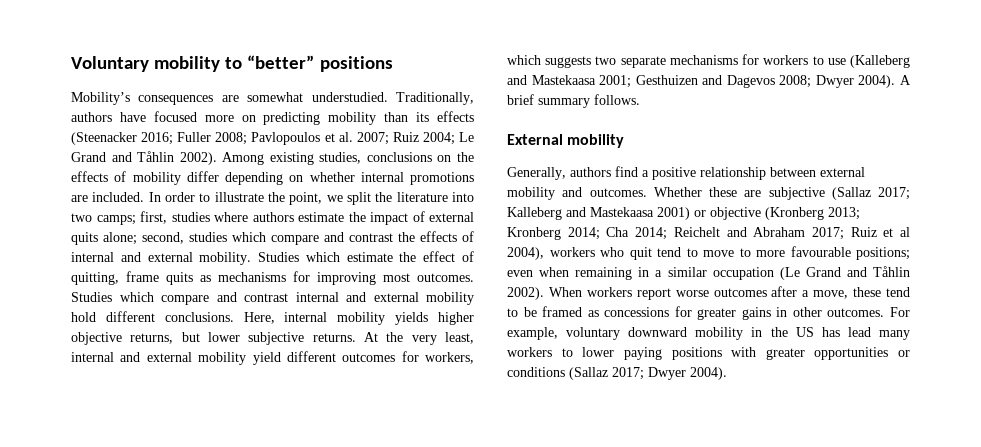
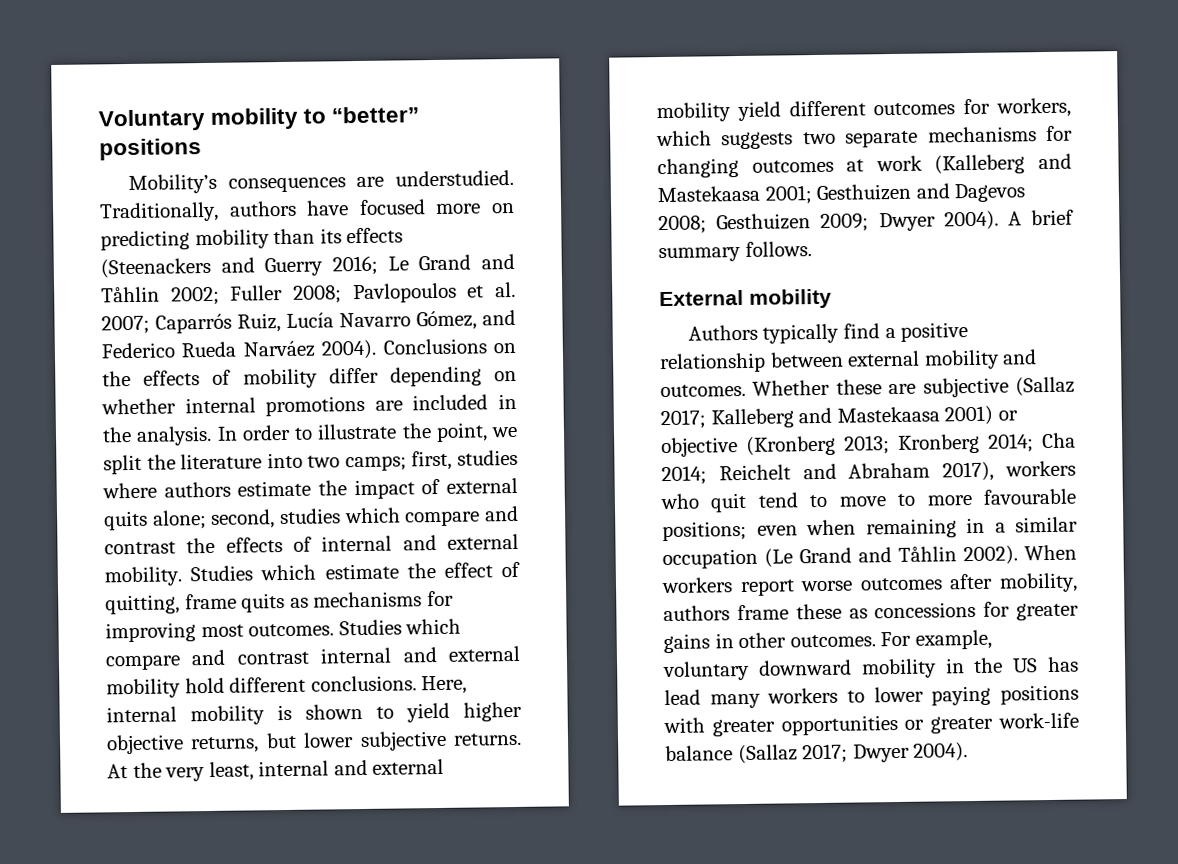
- Mobility’s consequences are somewhat understudied.
+ Mobility’s consequences are understudied.
- Traditionally, authors have focused more on predicting mobility than its effects (Steenacker 2016; Fuller 2008; Pavlopoulos et al. 2007; Ruiz 2004; Le Grand and Tåhlin 2002). Among existing studies, conclusions on the effects of mobility differ depending on whether internal promotions are included.
+ Traditionally, authors have focused more on predicting mobility than its effects (Steenackers and Guerry 2016; Le Grand and Tåhlin 2002; Fuller 2008; Pavlopoulos et al. 2007; Caparrós Ruiz, Lucía Navarro Gómez, and Federico Rueda Narváez 2004). Conclusions on the effects of mobility differ depending on whether internal promotions are included in the analysis.
- Here, internal mobility yields higher objective returns, but lower subjective returns.
+ Here, internal mobility is shown to yield higher objective returns, but lower subjective returns.
- At the very least, internal and external mobility yield different outcomes for workers, which suggests two separate mechanisms for workers to use (Kalleberg and Mastekaasa 2001; Gesthuizen and Dagevos 2008; Dwyer 2004).
+ At the very least, internal and external mobility yield different outcomes for workers, which suggests two separate mechanisms for changing outcomes at work (Kalleberg and Mastekaasa 2001; Gesthuizen and Dagevos 2008; Gesthuizen 2009; Dwyer 2004).
- Generally, authors find a positive relationship between external mobility and outcomes.
+ Authors typically find a positive relationship between external mobility and outcomes.
- Whether these are subjective (Sallaz 2017; Kalleberg and Mastekaasa 2001) or objective (Kronberg 2013; Kronberg 2014; Cha 2014; Reichelt and Abraham 2017; Ruiz et al 2004), workers who quit tend to move to more favourable positions; even when remaining in a similar occupation (Le Grand and Tåhlin 2002).
+ Whether these are subjective (Sallaz 2017; Kalleberg and Mastekaasa 2001) or objective (Kronberg 2013; Kronberg 2014; Cha 2014; Reichelt and Abraham 2017), workers who quit tend to move to more favourable positions; even when remaining in a similar occupation (Le Grand and Tåhlin 2002).
- When workers report worse outcomes after a move, these tend to be framed as concessions for greater gains in other outcomes.
+ When workers report worse outcomes after mobility, authors frame these as concessions for greater gains in other outcomes.
- For example, voluntary downward mobility in the US has lead many workers to lower paying positions with greater opportunities or conditions (Sallaz 2017; Dwyer 2004).
+ For example, voluntary downward mobility in the US has lead many workers to lower paying positions with greater opportunities or greater work-life balance (Sallaz 2017; Dwyer 2004).

